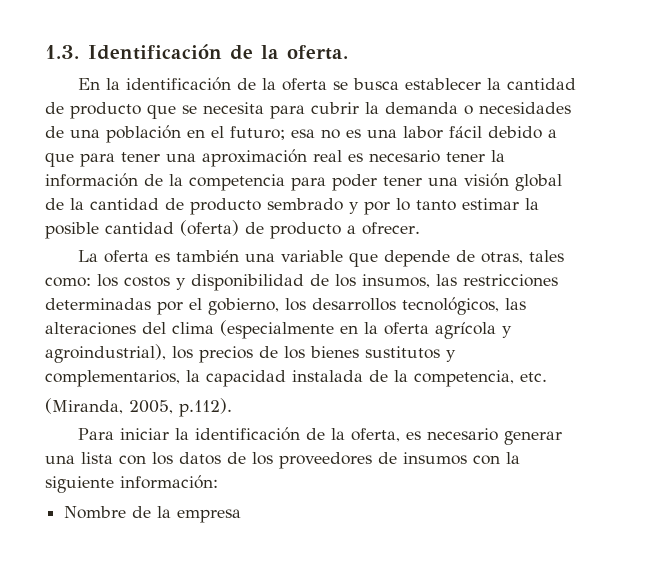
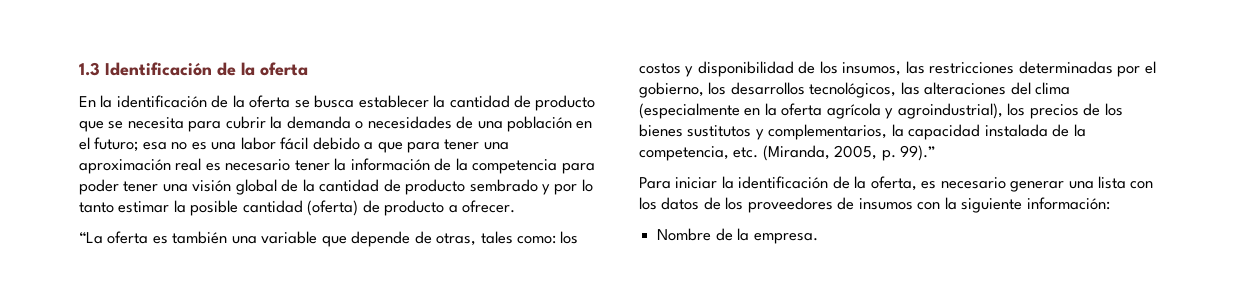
- 1.3. Identificación de la oferta.
+ 1.3 Identificación de la oferta
- La oferta es también una variable que depende de otras, tales como: los costos y disponibilidad de los insumos, las restricciones determinadas por el gobierno, los desarrollos tecnológicos, las alteraciones del clima (especialmente en la oferta agrícola y agroindustrial), los precios de los bienes sustitutos y complementarios, la capacidad instalada de la competencia, etc.
- (Miranda, 2005, p.112).
+ “La oferta es también una variable que depende de otras, tales como: los costos y disponibilidad de los insumos, las restricciones determinadas por el gobierno, los desarrollos tecnológicos, las alteraciones del clima (especialmente en la oferta agrícola y agroindustrial), los precios de los bienes sustitutos y complementarios, la capacidad instalada de la competencia, etc. (Miranda, 2005, p. 99).”
- Nombre de la empresa
+ Nombre de la empresa.

